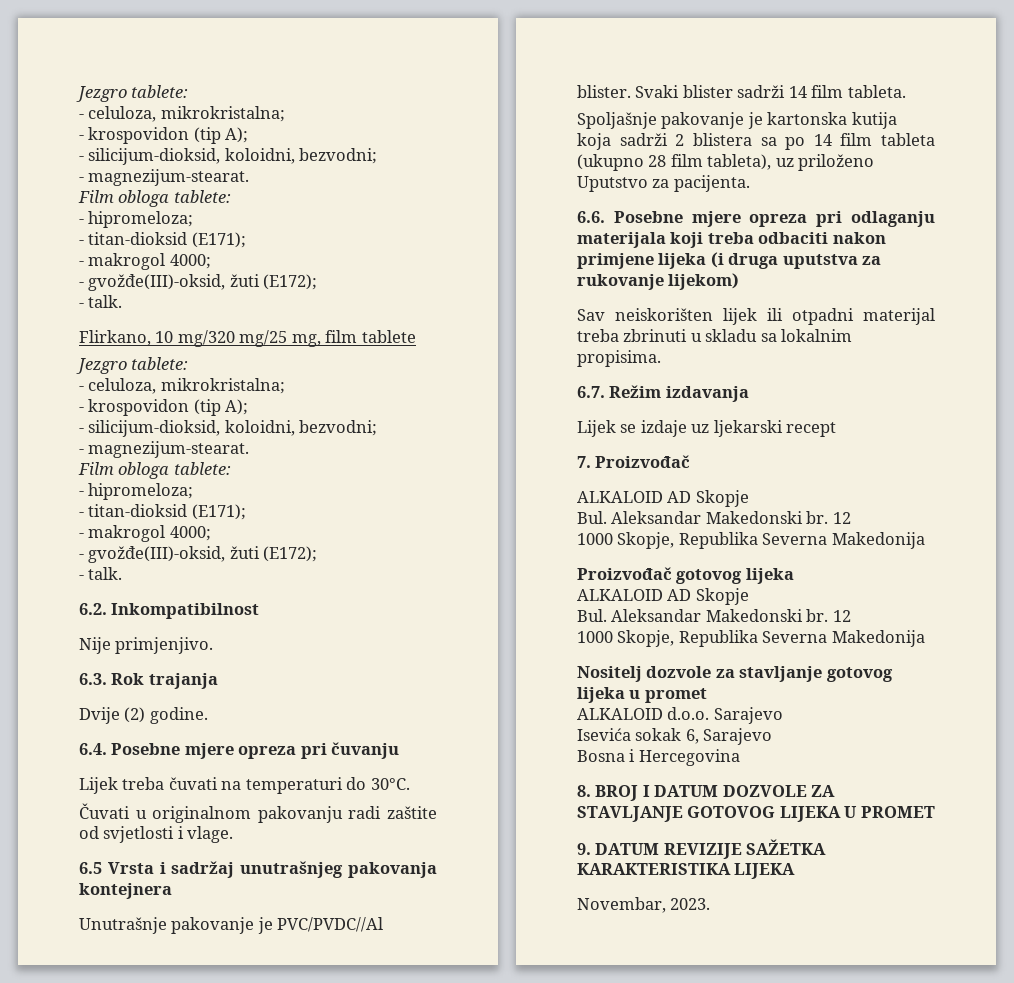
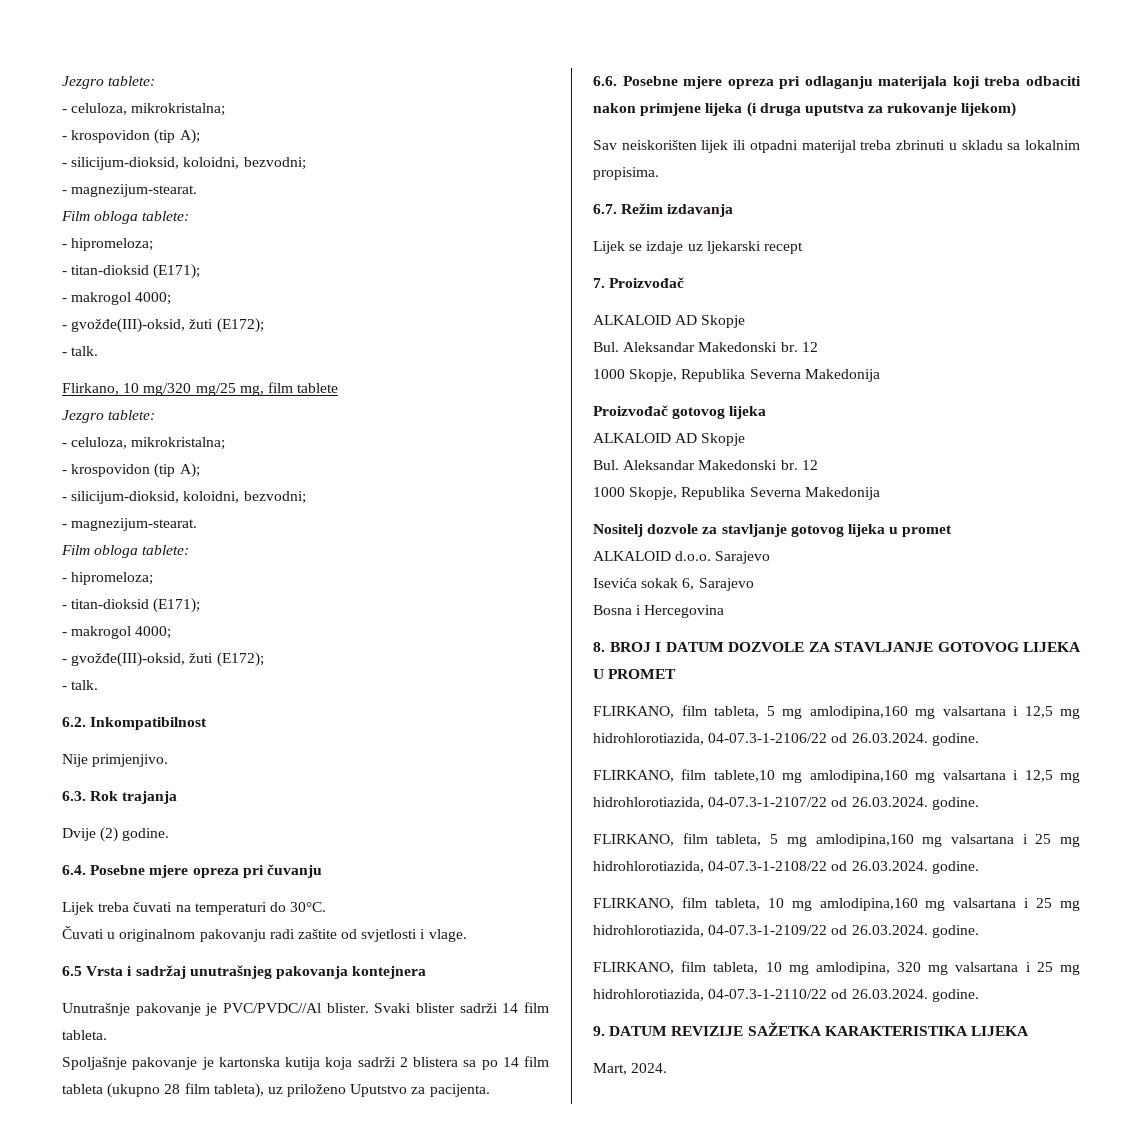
+ FLIRKANO, film tableta, 5 mg amlodipina,160 mg valsartana i 12,5 mg hidrohlorotiazida, 04-07.3-1-2106/22 od 26.03.2024. godine.
+ FLIRKANO, film tablete,10 mg amlodipina,160 mg valsartana i 12,5 mg hidrohlorotiazida, 04-07.3-1-2107/22 od 26.03.2024. godine.
+ FLIRKANO, film tableta, 5 mg amlodipina,160 mg valsartana i 25 mg hidrohlorotiazida, 04-07.3-1-2108/22 od 26.03.2024. godine.
+ FLIRKANO, film tableta, 10 mg amlodipina,160 mg valsartana i 25 mg hidrohlorotiazida, 04-07.3-1-2109/22 od 26.03.2024. godine.
+ FLIRKANO, film tableta, 10 mg amlodipina, 320 mg valsartana i 25 mg hidrohlorotiazida, 04-07.3-1-2110/22 od 26.03.2024. godine.
- Novembar, 2023.
+ Mart, 2024.

